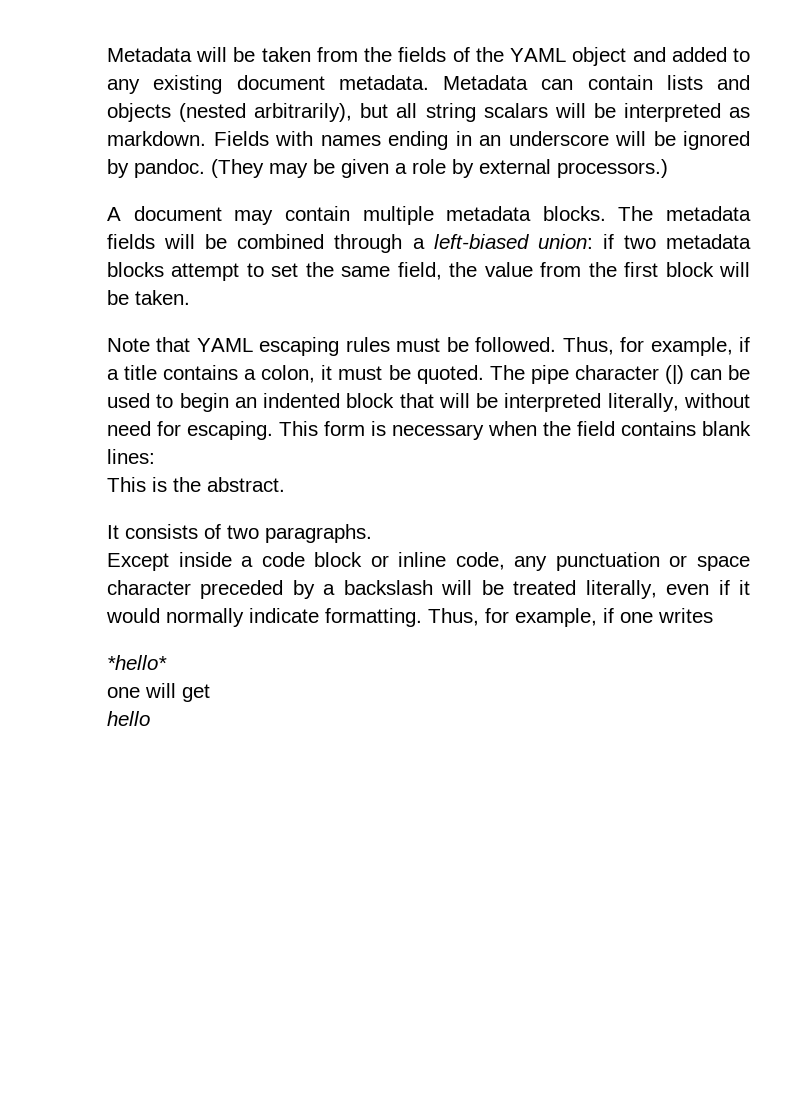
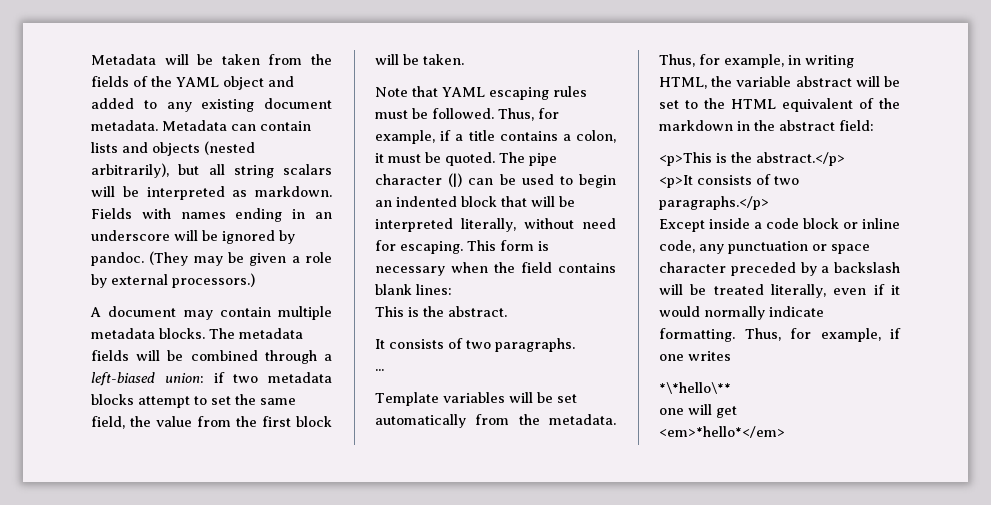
+ ...
+ Template variables will be set automatically from the metadata. Thus, for example, in writing HTML, the variable abstract will be set to the HTML equivalent of the markdown in the abstract field:
+ <p>This is the abstract.</p>
+ <p>It consists of two paragraphs.</p>
- *hello*
+ *\*hello\**
- hello
+ <em>*hello*</em>

